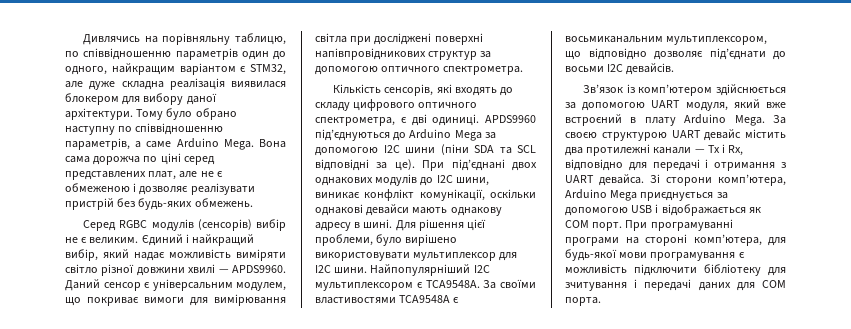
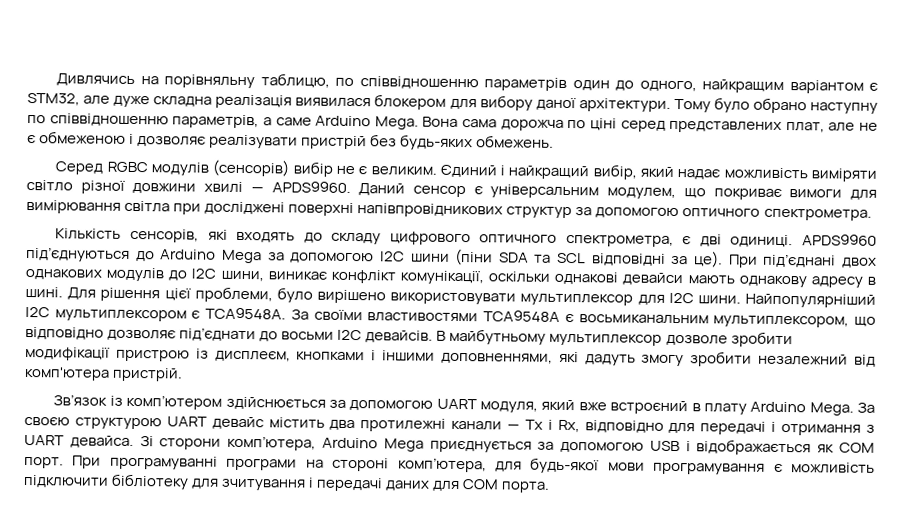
+ В майбутньому мультиплексор дозволе зробити модифікації пристрою із дисплеєм, кнопками і іншими доповненнями, які дадуть змогу зробити незалежний від комп'ютера пристрій.

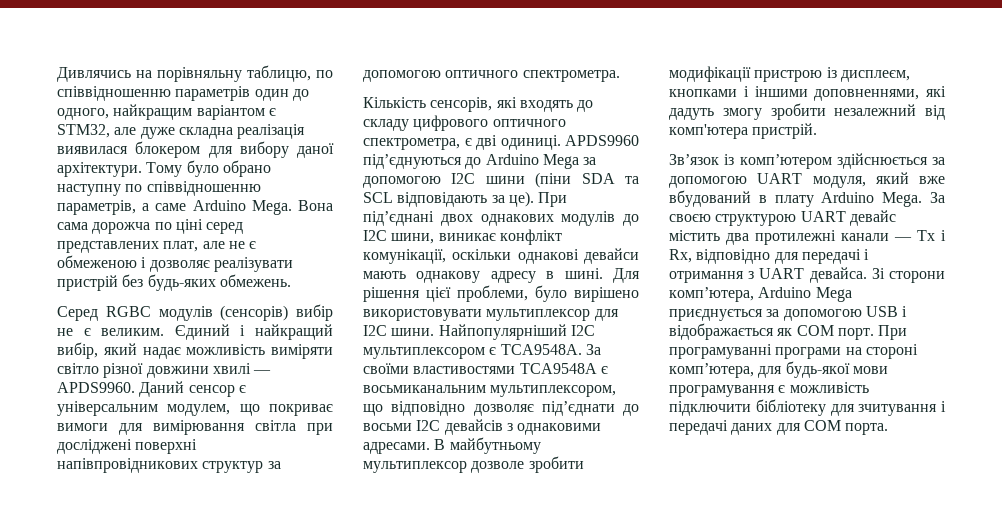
- APDS9960 під’єднуються до Arduino Mega за допомогою I2C шини (піни SDA та SCL відповідні за це).
+ APDS9960 під’єднуються до Arduino Mega за допомогою I2C шини (піни SDA та SCL відповідають за це).
- За своїми властивостями TCA9548A є восьмиканальним мультиплексором, що відповідно дозволяє під’єднати до восьми I2C девайсів.
+ За своїми властивостями TCA9548A є восьмиканальним мультиплексором, що відповідно дозволяє під’єднати до восьми I2C девайсів з однаковими адресами.
- Зв’язок із комп’ютером здійснюється за допомогою UART модуля, який вже встроєний в плату Arduino Mega.
+ Зв’язок із комп’ютером здійснюється за допомогою UART модуля, який вже вбудований в плату Arduino Mega.

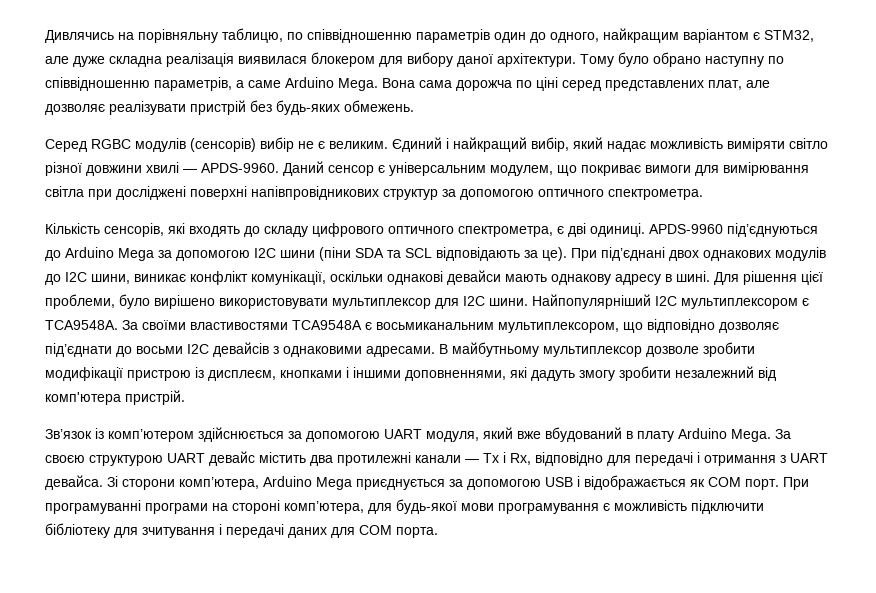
- Вона сама дорожча по ціні серед представлених плат, але не є обмеженою і дозволяє реалізувати пристрій без будь-яких обмежень.
+ Вона сама дорожча по ціні серед представлених плат, але дозволяє реалізувати пристрій без будь-яких обмежень.
- Єдиний і найкращий вибір, який надає можливість виміряти світло різної довжини хвилі — APDS9960.
+ Єдиний і найкращий вибір, який надає можливість виміряти світло різної довжини хвилі — APDS-9960.
- APDS9960 під’єднуються до Arduino Mega за допомогою I2C шини (піни SDA та SCL відповідають за це).
+ APDS-9960 під’єднуються до Arduino Mega за допомогою I2C шини (піни SDA та SCL відповідають за це).

